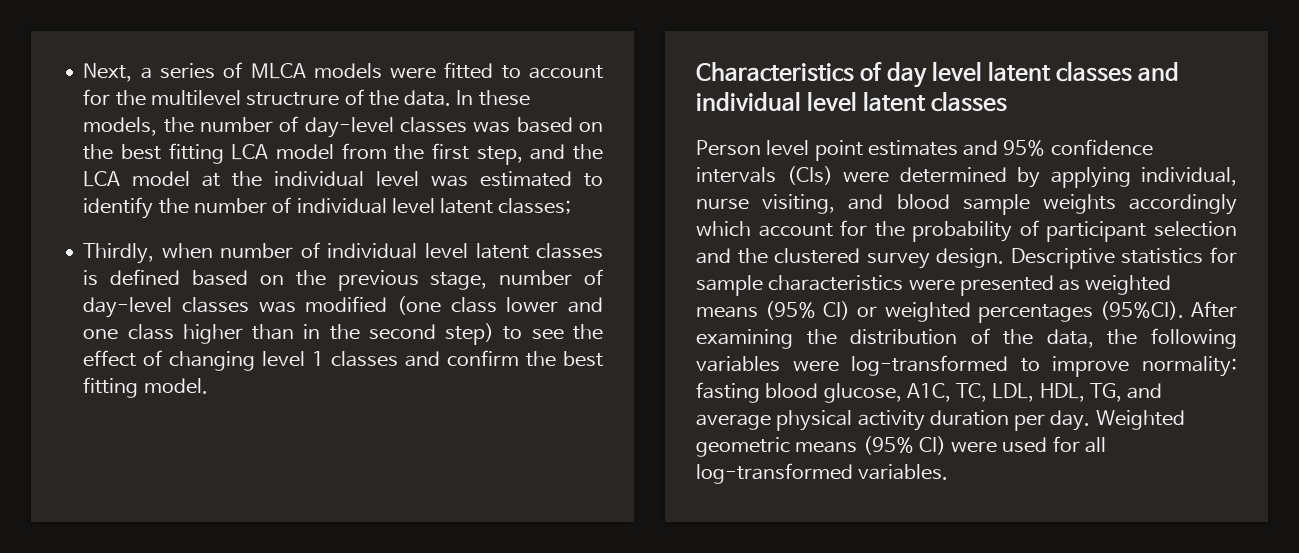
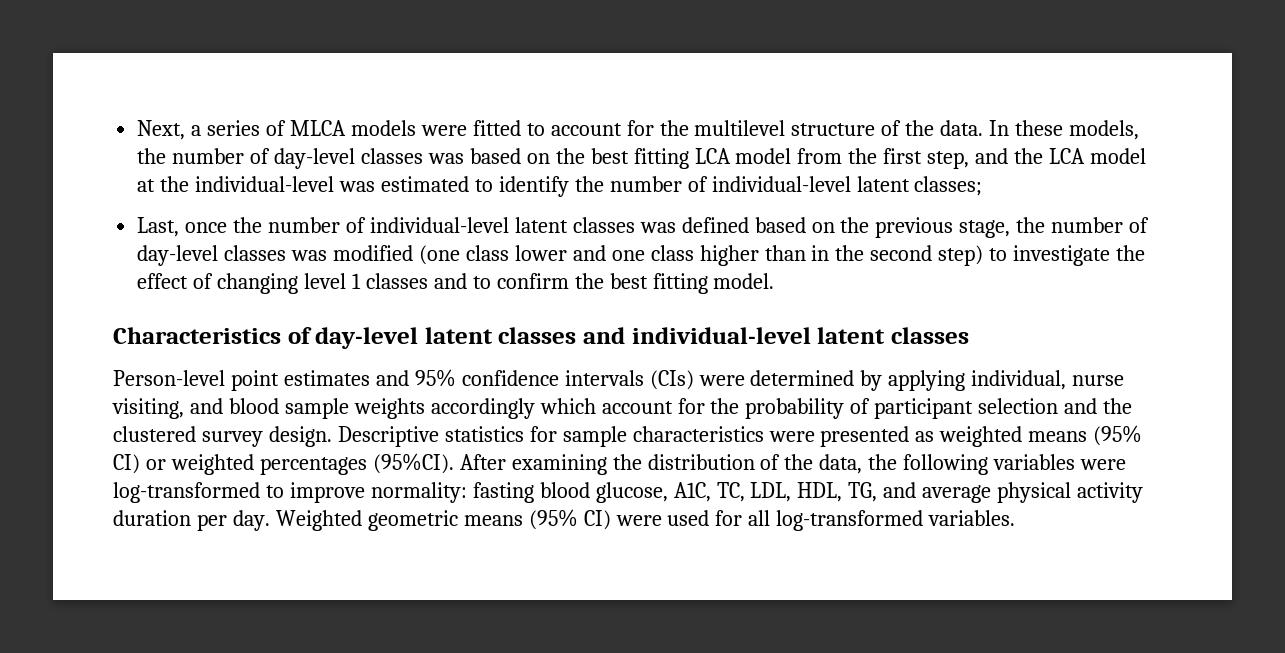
- Next, a series of MLCA models were fitted to account for the multilevel structrure of the data.
+ Next, a series of MLCA models were fitted to account for the multilevel structure of the data.
- In these models, the number of day-level classes was based on the best fitting LCA model from the first step, and the LCA model at the individual level was estimated to identify the number of individual level latent classes;
+ In these models, the number of day-level classes was based on the best fitting LCA model from the first step, and the LCA model at the individual-level was estimated to identify the number of individual-level latent classes;
- Thirdly, when number of individual level latent classes is defined based on the previous stage, number of day-level classes was modified (one class lower and one class higher than in the second step) to see the effect of changing level 1 classes and confirm the best fitting model.
+ Last, once the number of individual-level latent classes was defined based on the previous stage, the number of day-level classes was modified (one class lower and one class higher than in the second step) to investigate the effect of changing level 1 classes and to confirm the best fitting model.
- Characteristics of day level latent classes and individual level latent classes
+ Characteristics of day-level latent classes and individual-level latent classes
- Person level point estimates and 95% confidence intervals (CIs) were determined by applying individual, nurse visiting, and blood sample weights accordingly which account for the probability of participant selection and the clustered survey design.
+ Person-level point estimates and 95% confidence intervals (CIs) were determined by applying individual, nurse visiting, and blood sample weights accordingly which account for the probability of participant selection and the clustered survey design.

